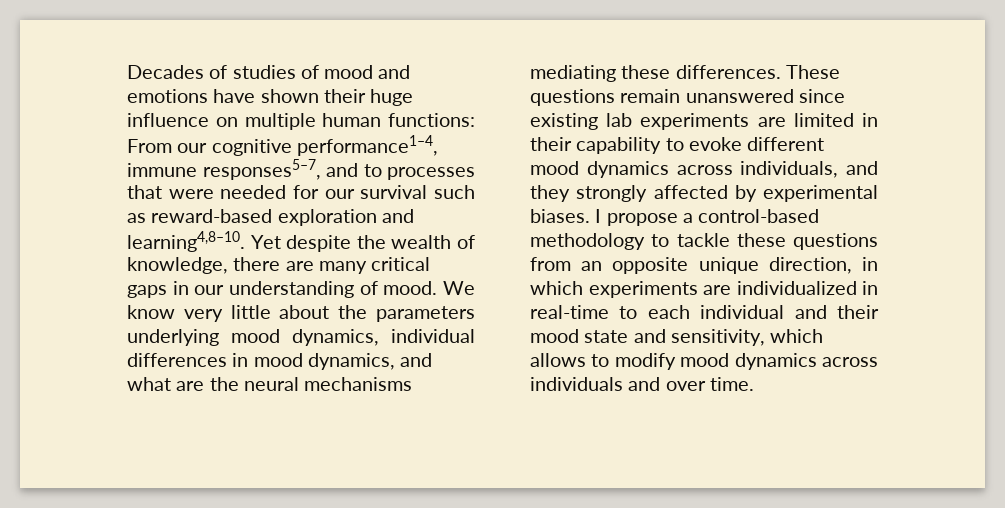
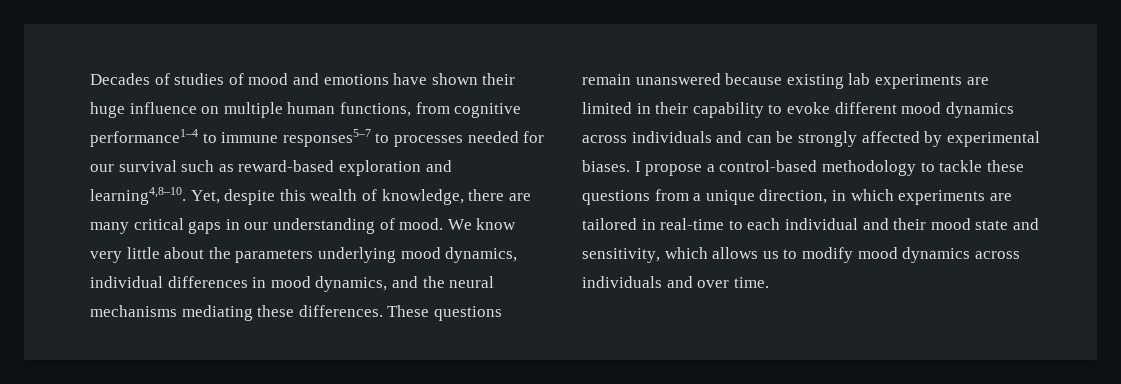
- Decades of studies of mood and emotions have shown their huge influence on multiple human functions: From our cognitive performance1–4, immune responses5–7, and to processes that were needed for our survival such as reward-based exploration and learning4,8–10.
+ Decades of studies of mood and emotions have shown their huge influence on multiple human functions, from cognitive performance1–4 to immune responses5–7 to processes needed for our survival such as reward-based exploration and learning4,8–10.
- Yet despite the wealth of knowledge, there are many critical gaps in our understanding of mood.
+ Yet, despite this wealth of knowledge, there are many critical gaps in our understanding of mood.
- We know very little about the parameters underlying mood dynamics, individual differences in mood dynamics, and what are the neural mechanisms mediating these differences.
+ We know very little about the parameters underlying mood dynamics, individual differences in mood dynamics, and the neural mechanisms mediating these differences.
- These questions remain unanswered since existing lab experiments are limited in their capability to evoke different mood dynamics across individuals, and they strongly affected by experimental biases.
+ These questions remain unanswered because existing lab experiments are limited in their capability to evoke different mood dynamics across individuals and can be strongly affected by experimental biases.
- I propose a control-based methodology to tackle these questions from an opposite unique direction, in which experiments are individualized in real-time to each individual and their mood state and sensitivity, which allows to modify mood dynamics across individuals and over time.
+ I propose a control-based methodology to tackle these questions from a unique direction, in which experiments are tailored in real-time to each individual and their mood state and sensitivity, which allows us to modify mood dynamics across individuals and over time.

